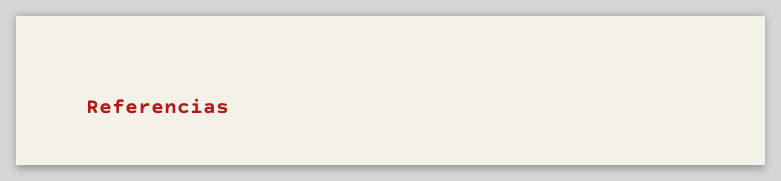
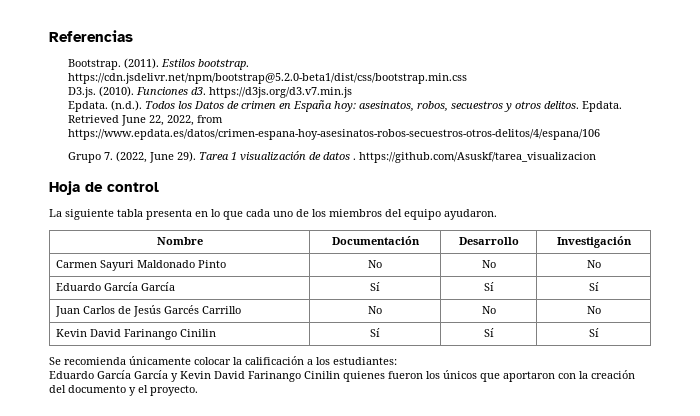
+ Bootstrap. (2011). Estilos bootstrap. https://cdn.jsdelivr.net/npm/bootstrap@5.2.0-beta1/dist/css/bootstrap.min.css
+ D3.js. (2010). Funciones d3. https://d3js.org/d3.v7.min.js
+ Epdata. (n.d.). Todos los Datos de crimen en España hoy: asesinatos, robos, secuestros y otros delitos. Epdata. Retrieved June 22, 2022, from https://www.epdata.es/datos/crimen-espana-hoy-asesinatos-robos-secuestros-otros-delitos/4/espana/106
+ Grupo 7. (2022, June 29). Tarea 1 visualización de datos . https://github.com/Asuskf/tarea_visualizacion
+ Hoja de control
+ La siguiente tabla presenta en lo que cada uno de los miembros del equipo ayudaron.
+ Nombre | Documentación | Desarrollo | Investigación
+ Carmen Sayuri Maldonado Pinto | No | No | No
+ Eduardo García García | Sí | Sí | Sí
+ Juan Carlos de Jesús Garcés Carrillo | No | No | No
+ Kevin David Farinango Cinilin | Sí | Sí | Sí
+ Se recomienda únicamente colocar la calificación a los estudiantes:
+ Eduardo García García y Kevin David Farinango Cinilin quienes fueron los únicos que aportaron con la creación del documento y el proyecto.

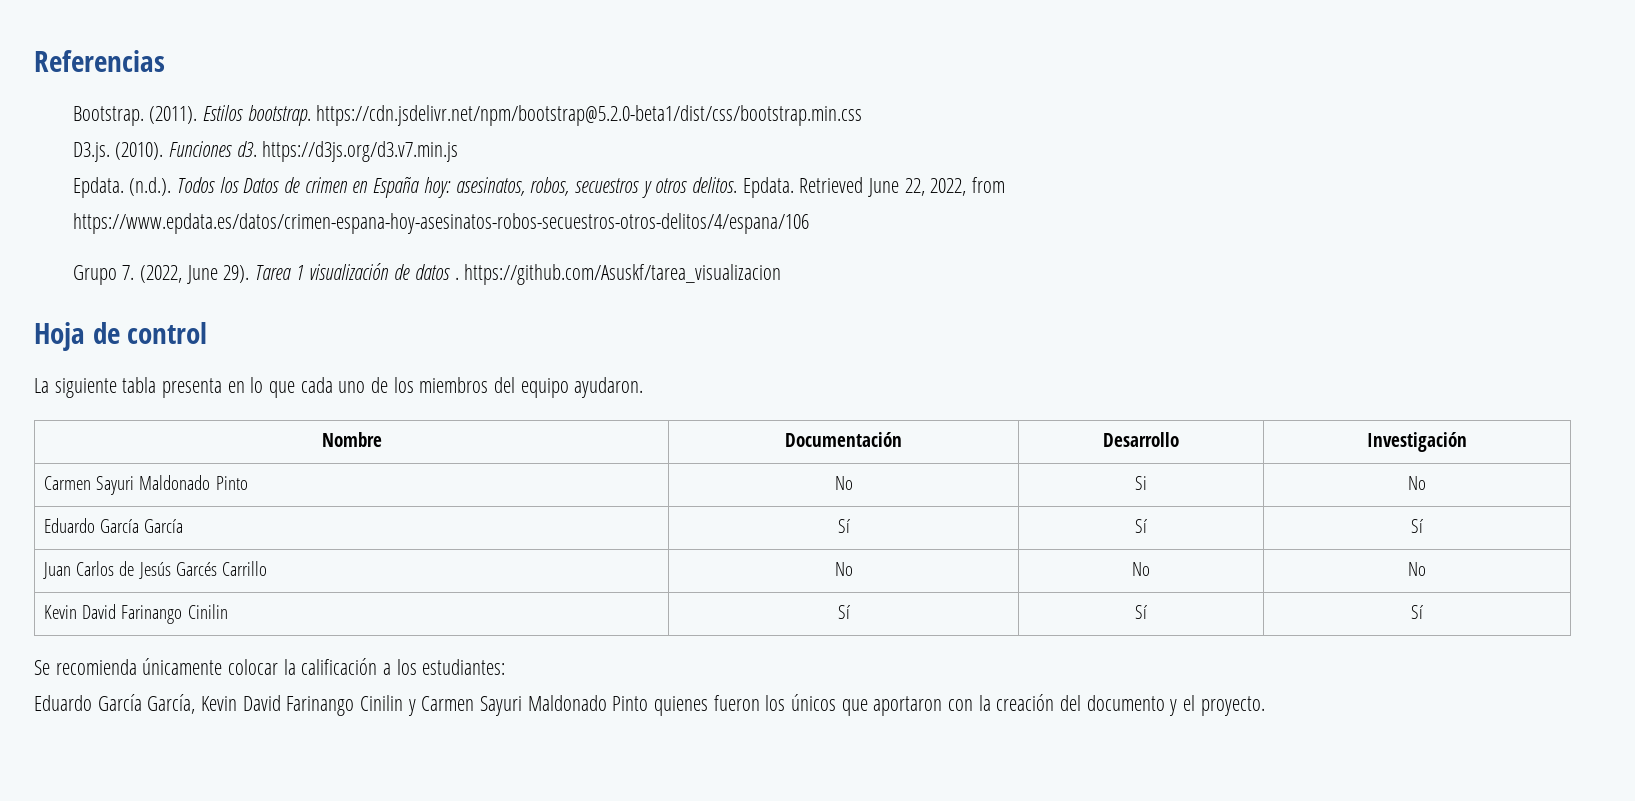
- Carmen Sayuri Maldonado Pinto | No | No | No
+ Carmen Sayuri Maldonado Pinto | No | Si | No
- Eduardo García García y Kevin David Farinango Cinilin quienes fueron los únicos que aportaron con la creación del documento y el proyecto.
+ Eduardo García García, Kevin David Farinango Cinilin y Carmen Sayuri Maldonado Pinto quienes fueron los únicos que aportaron con la creación del documento y el proyecto.

